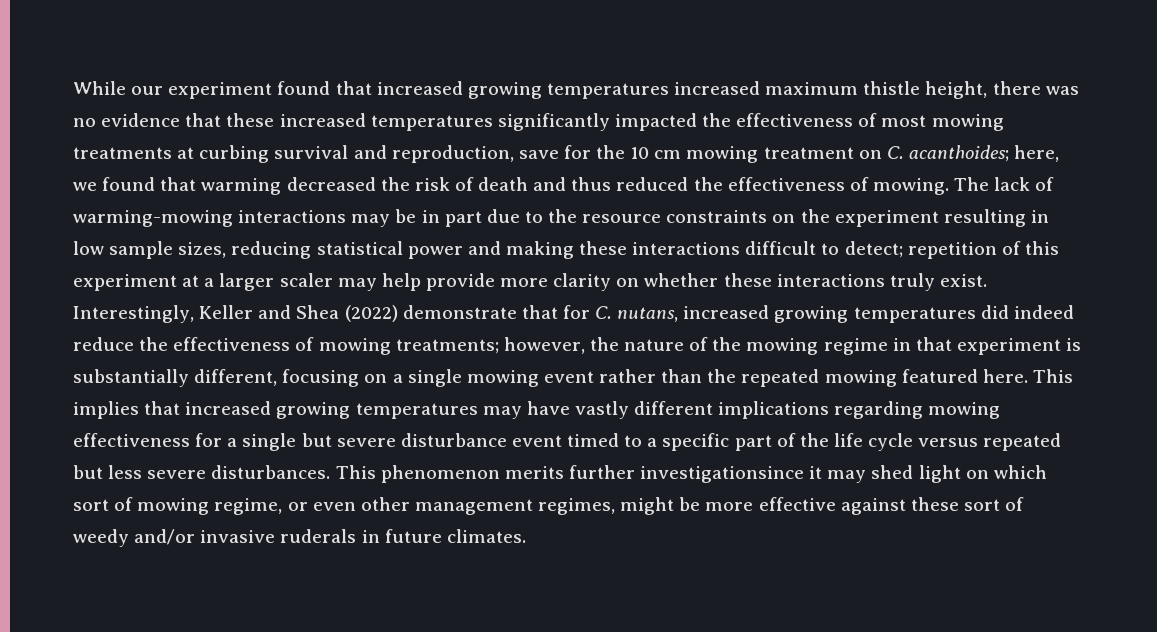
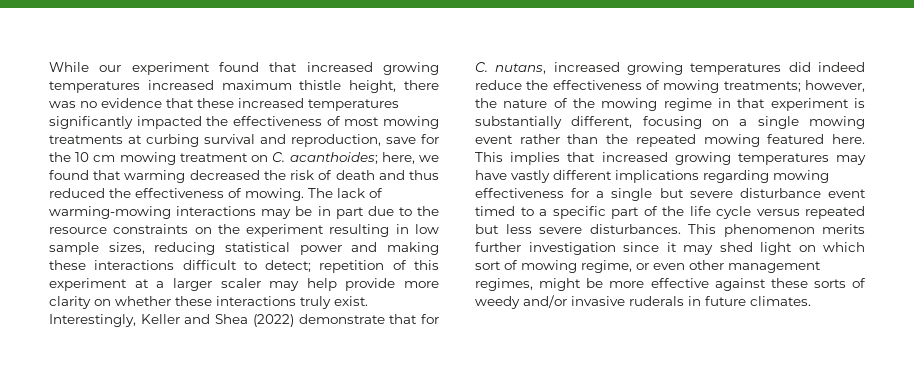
- This phenomenon merits further investigationsince it may shed light on which sort of mowing regime, or even other management regimes, might be more effective against these sort of weedy and/or invasive ruderals in future climates.
+ This phenomenon merits further investigation since it may shed light on which sort of mowing regime, or even other management regimes, might be more effective against these sorts of weedy and/or invasive ruderals in future climates.

